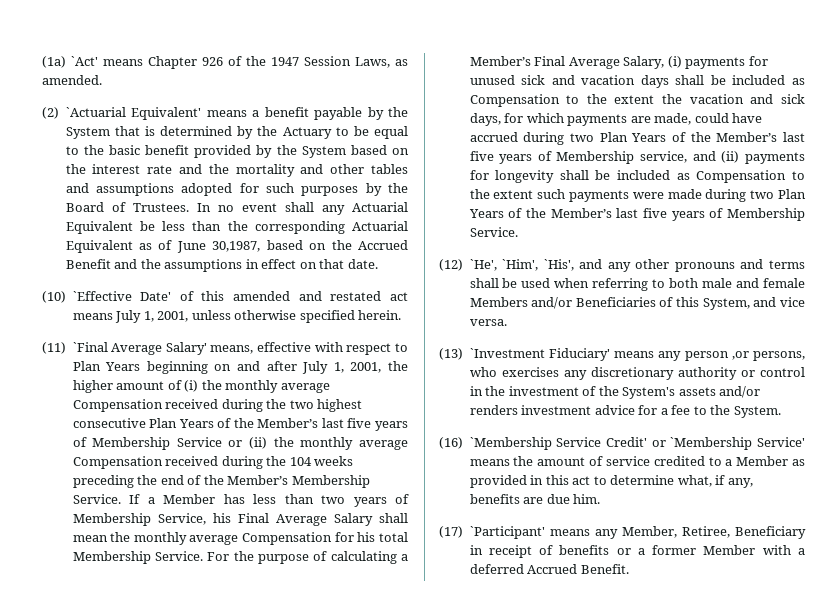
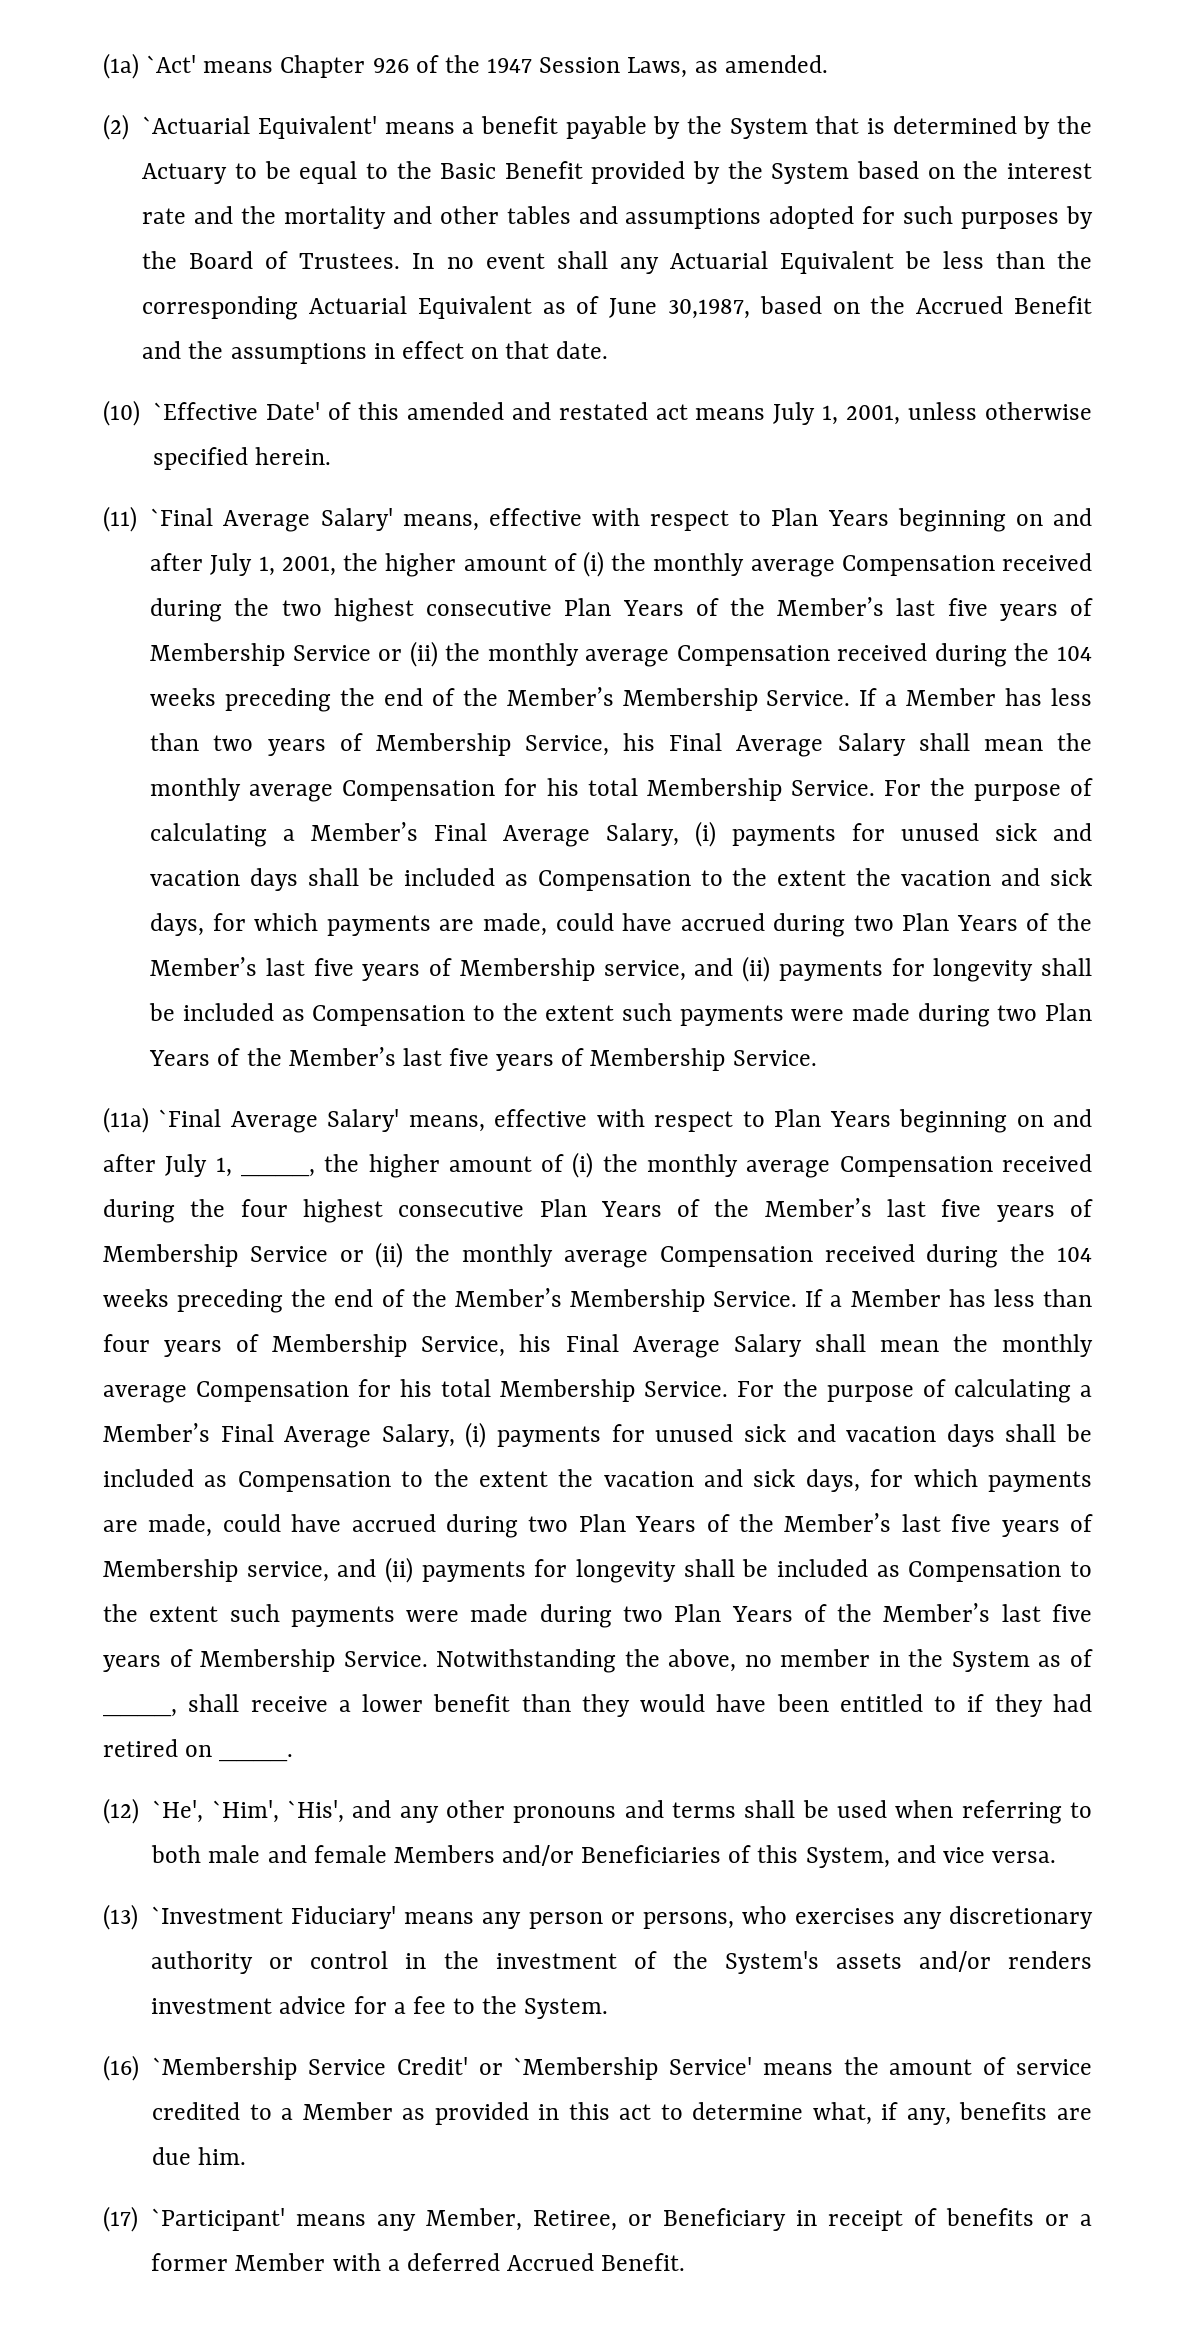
- (2) `Actuarial Equivalent' means a benefit payable by the System that is determined by the Actuary to be equal to the basic benefit provided by the System based on the interest rate and the mortality and other tables and assumptions adopted for such purposes by the Board of Trustees.
+ (2) `Actuarial Equivalent' means a benefit payable by the System that is determined by the Actuary to be equal to the Basic Benefit provided by the System based on the interest rate and the mortality and other tables and assumptions adopted for such purposes by the Board of Trustees.
+ (11a) `Final Average Salary' means, effective with respect to Plan Years beginning on and after July 1, ____, the higher amount of (i) the monthly average Compensation received during the four highest consecutive Plan Years of the Member’s last five years of Membership Service or (ii) the monthly average Compensation received during the 104 weeks preceding the end of the Member’s Membership Service. If a Member has less than four years of Membership Service, his Final Average Salary shall mean the monthly average Compensation for his total Membership Service. For the purpose of calculating a Member’s Final Average Salary, (i) payments for unused sick and vacation days shall be included as Compensation to the extent the vacation and sick days, for which payments are made, could have accrued during two Plan Years of the Member’s last five years of Membership service, and (ii) payments for longevity shall be included as Compensation to the extent such payments were made during two Plan Years of the Member’s last five years of Membership Service. Notwithstanding the above, no member in the System as of ____, shall receive a lower benefit than they would have been entitled to if they had retired on ____.
- (13) `Investment Fiduciary' means any person ,or persons, who exercises any discretionary authority or control in the investment of the System's assets and/or renders investment advice for a fee to the System.
+ (13) `Investment Fiduciary' means any person or persons, who exercises any discretionary authority or control in the investment of the System's assets and/or renders investment advice for a fee to the System.
- (17) `Participant' means any Member, Retiree, Beneficiary in receipt of benefits or a former Member with a deferred Accrued Benefit.
+ (17) `Participant' means any Member, Retiree, or Beneficiary in receipt of benefits or a former Member with a deferred Accrued Benefit.

